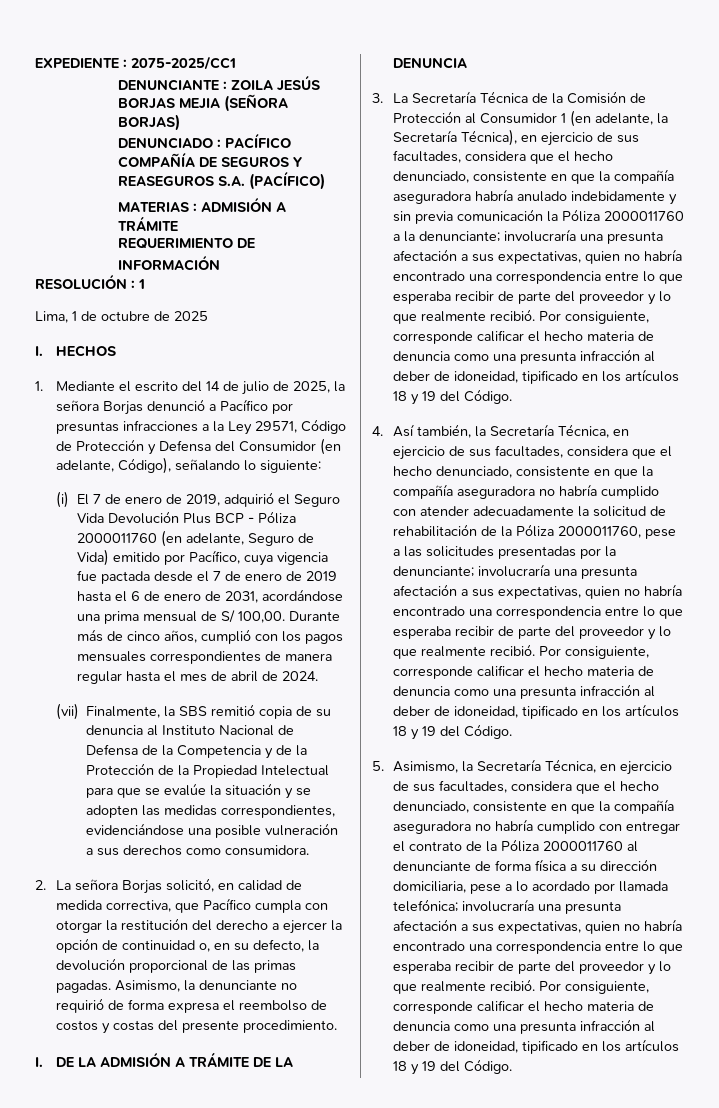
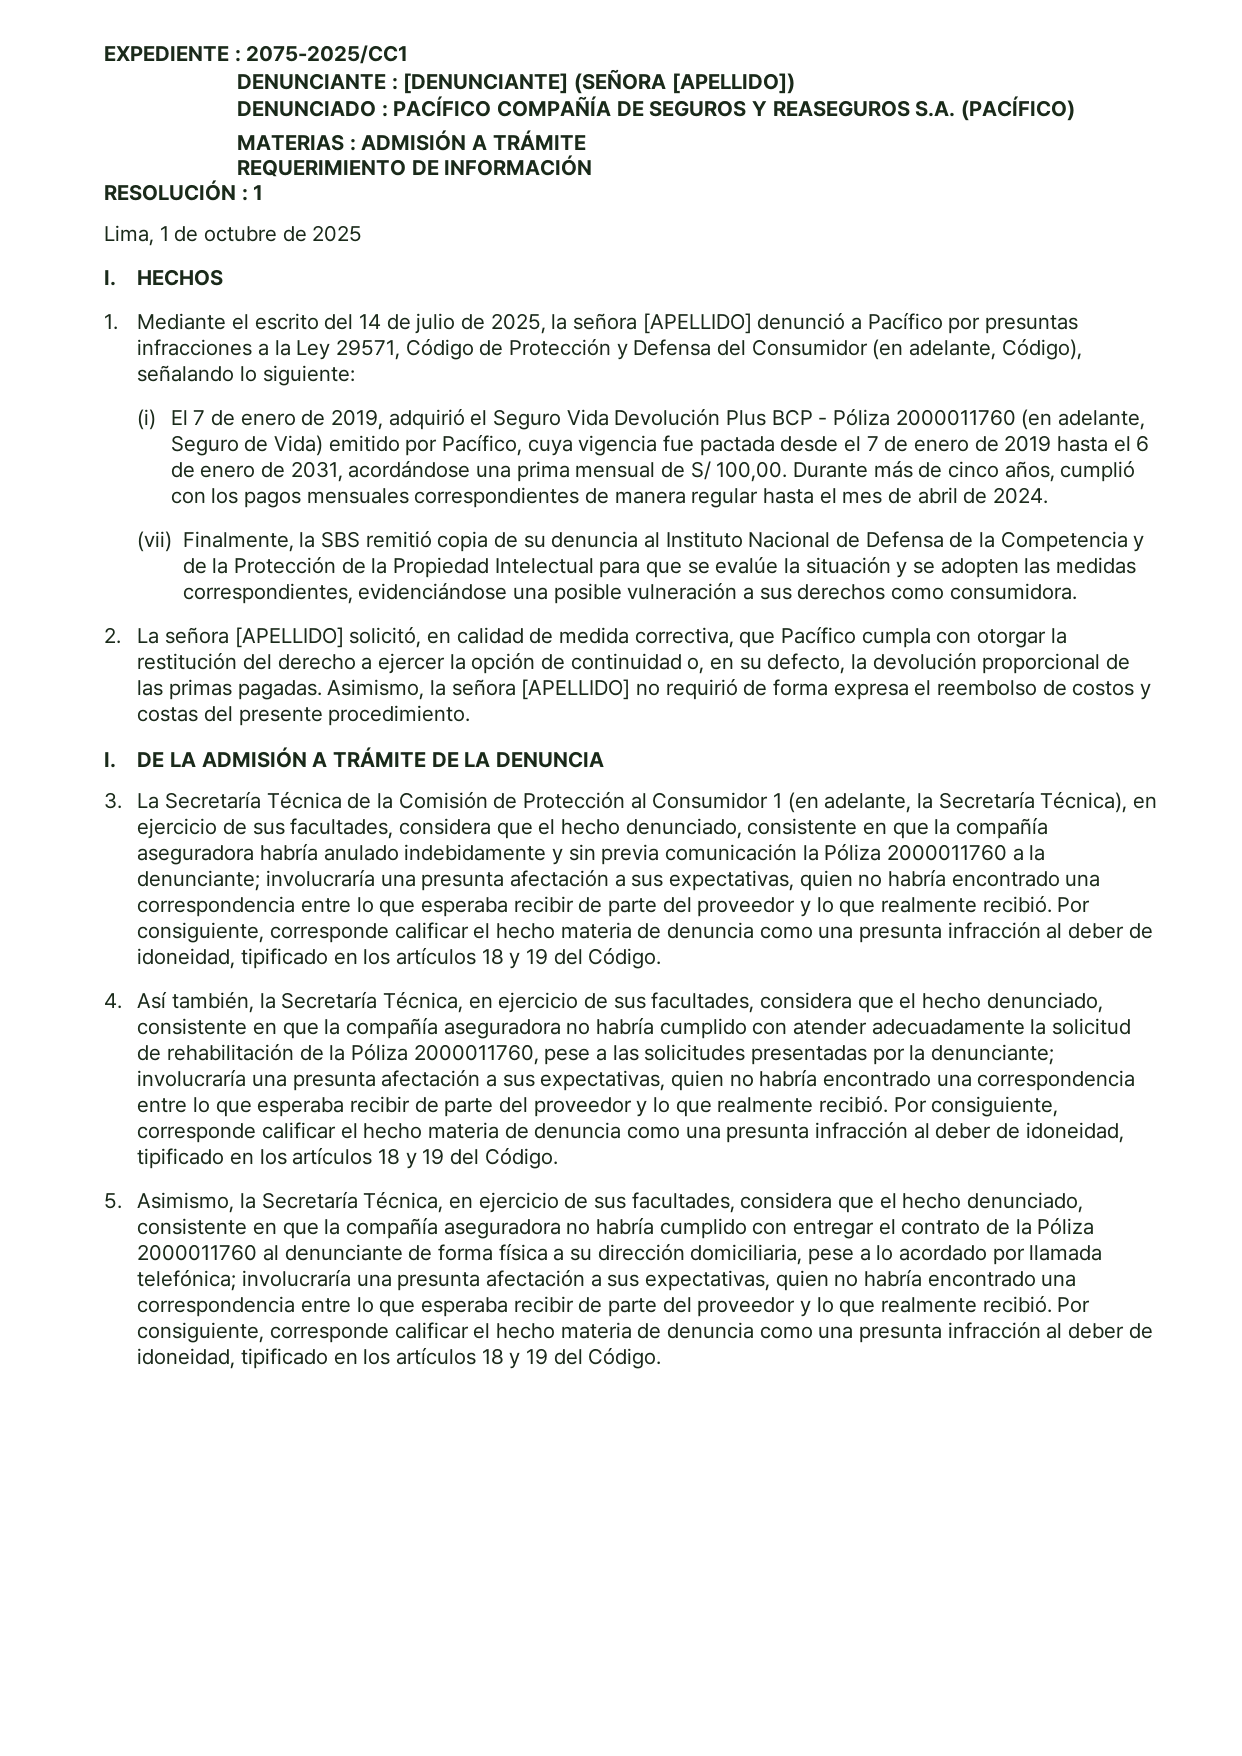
- DENUNCIANTE : ZOILA JESÚS BORJAS MEJIA (SEÑORA BORJAS)
+ DENUNCIANTE : [DENUNCIANTE] (SEÑORA [APELLIDO])
- 1. Mediante el escrito del 14 de julio de 2025, la señora Borjas denunció a Pacífico por presuntas infracciones a la Ley 29571, Código de Protección y Defensa del Consumidor (en adelante, Código), señalando lo siguiente:
+ 1. Mediante el escrito del 14 de julio de 2025, la señora [APELLIDO] denunció a Pacífico por presuntas infracciones a la Ley 29571, Código de Protección y Defensa del Consumidor (en adelante, Código), señalando lo siguiente:
- 2. La señora Borjas solicitó, en calidad de medida correctiva, que Pacífico cumpla con otorgar la restitución del derecho a ejercer la opción de continuidad o, en su defecto, la devolución proporcional de las primas pagadas.
+ 2. La señora [APELLIDO] solicitó, en calidad de medida correctiva, que Pacífico cumpla con otorgar la restitución del derecho a ejercer la opción de continuidad o, en su defecto, la devolución proporcional de las primas pagadas.
- Asimismo, la denunciante no requirió de forma expresa el reembolso de costos y costas del presente procedimiento.
+ Asimismo, la señora [APELLIDO] no requirió de forma expresa el reembolso de costos y costas del presente procedimiento.

